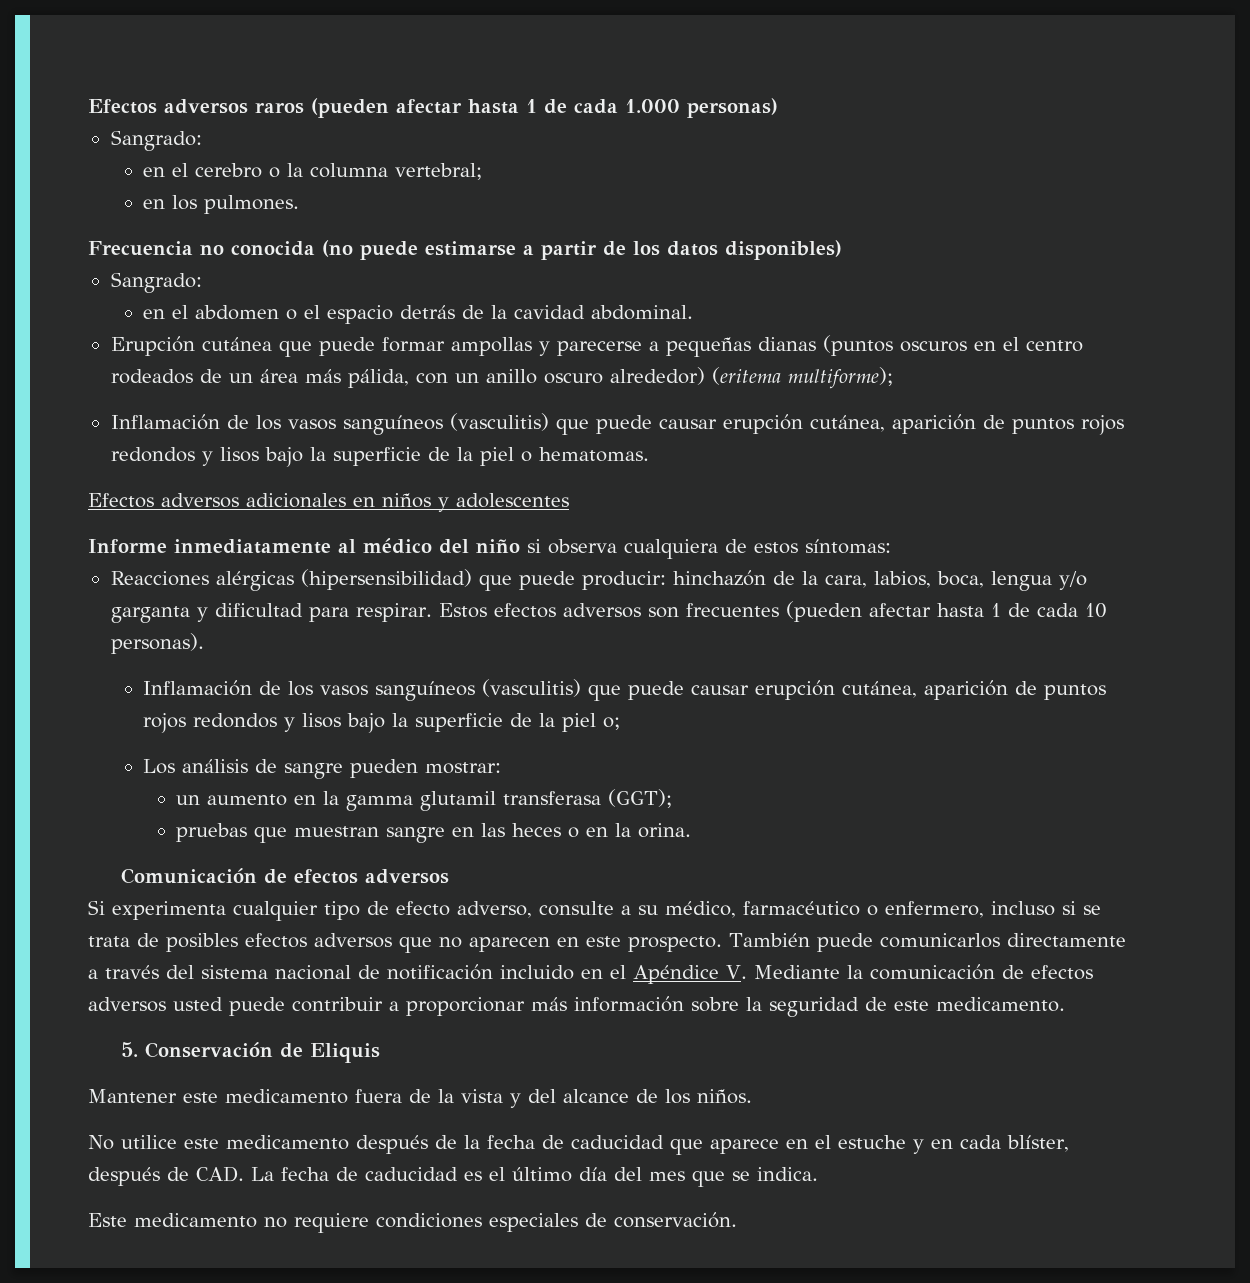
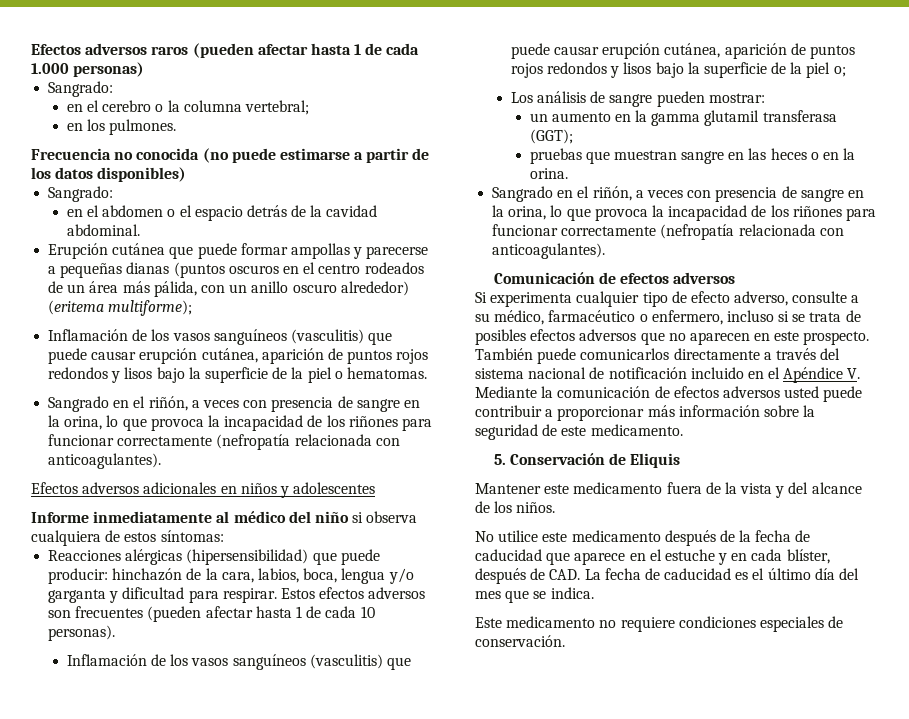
  Inflamación de los vasos sanguíneos (vasculitis) que puede causar erupción cutánea, aparición de puntos rojos redondos y lisos bajo la superficie de la piel o hematomas.
+ Sangrado en el riñón, a veces con presencia de sangre en la orina, lo que provoca la incapacidad de los riñones para funcionar correctamente (nefropatía relacionada con anticoagulantes).
  pruebas que muestran sangre en las heces o en la orina.
+ Sangrado en el riñón, a veces con presencia de sangre en la orina, lo que provoca la incapacidad de los riñones para funcionar correctamente (nefropatía relacionada con anticoagulantes).

